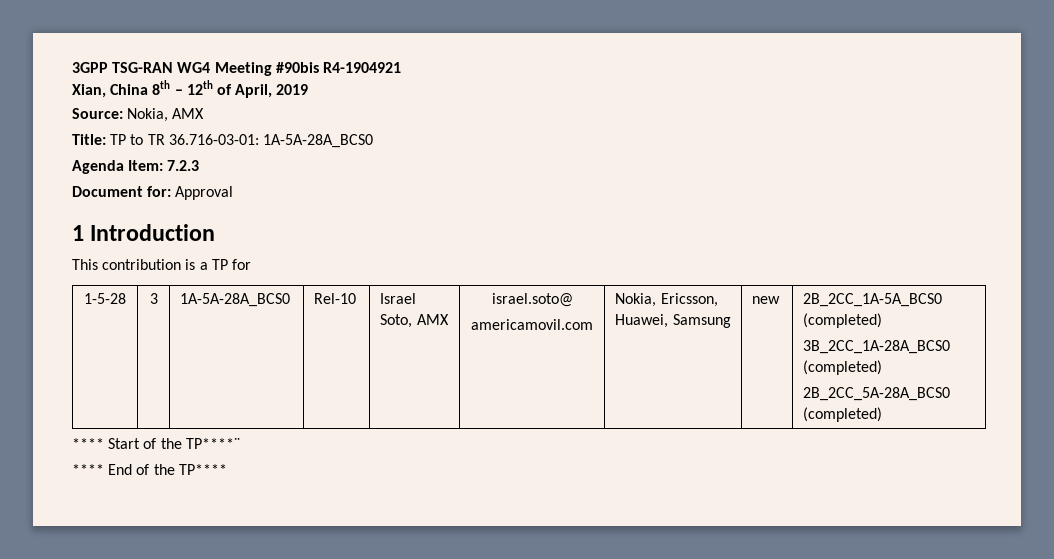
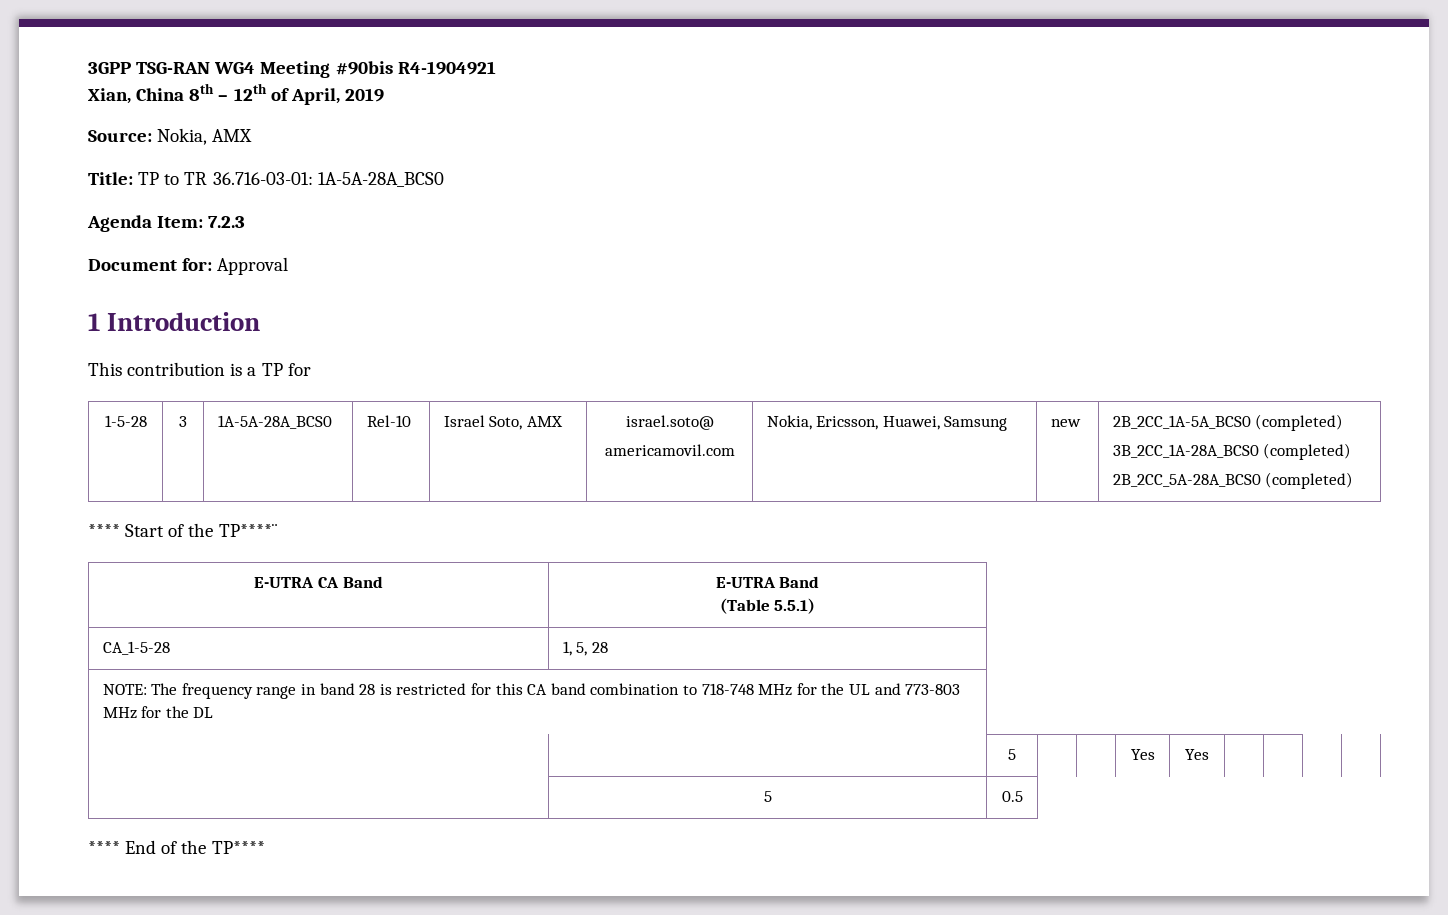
+ E-UTRA CA Band | E-UTRA Band
+ (Table 5.5.1)
+ CA_1-5-28 | 1, 5, 28
+ NOTE: The frequency range in band 28 is restricted for this CA band combination to 718-748 MHz for the UL and 773-803 MHz for the DL
+ | | 5 | | | Yes | Yes | | | |
+ | 5 | 0.5

